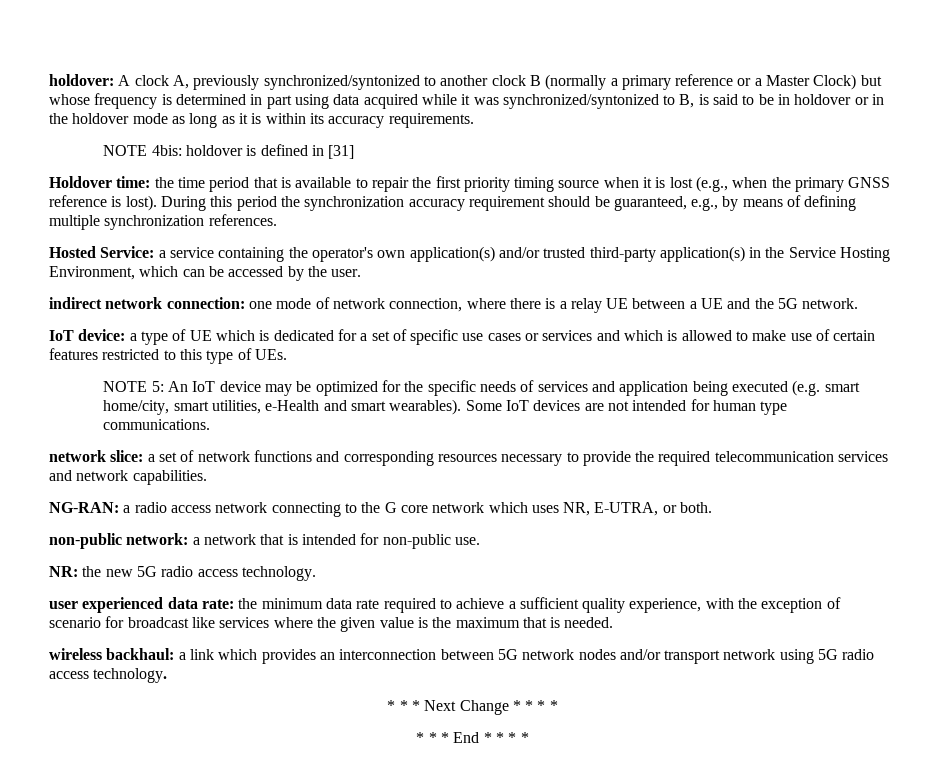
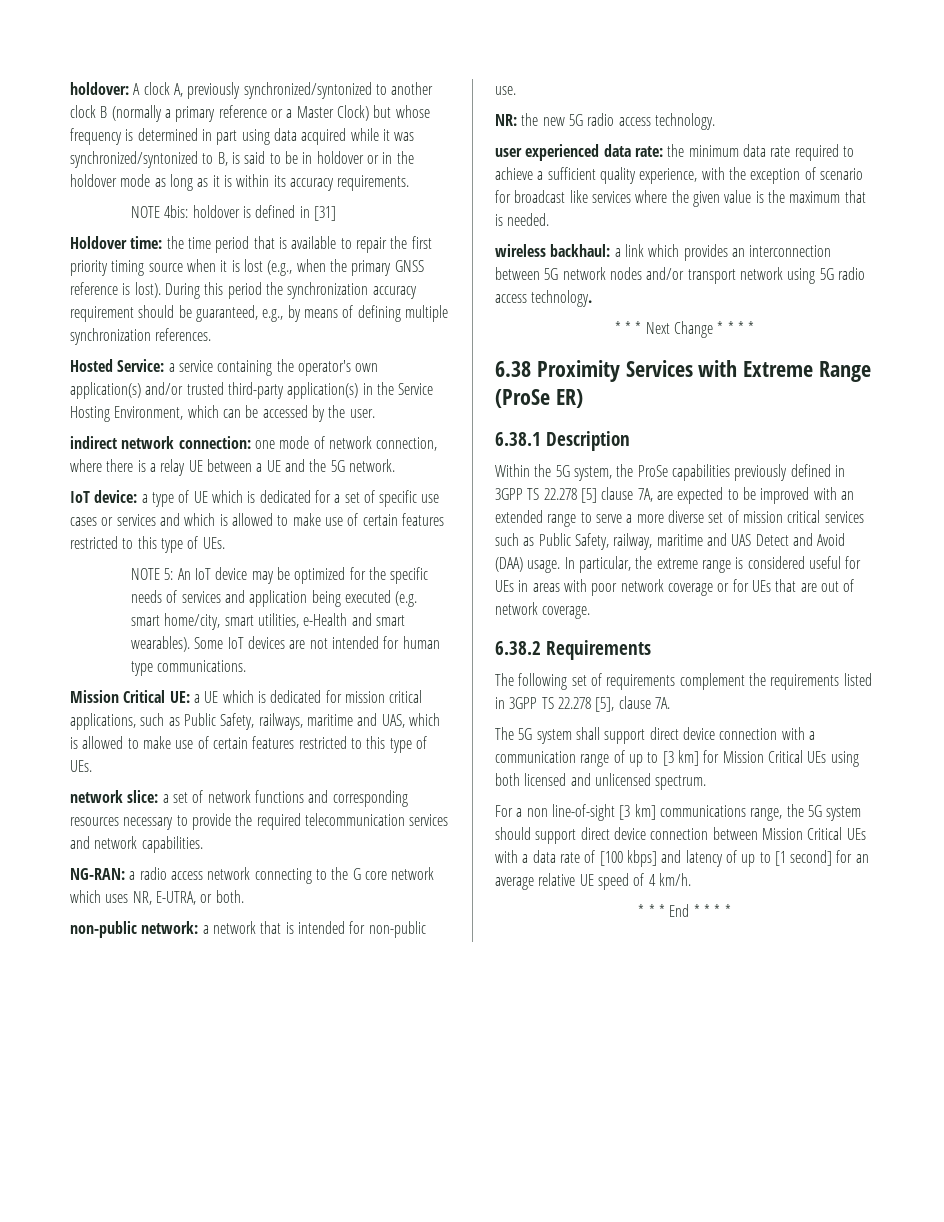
+ Mission Critical UE: a UE which is dedicated for mission critical applications, such as Public Safety, railways, maritime and UAS, which is allowed to make use of certain features restricted to this type of UEs.
+ 6.38 Proximity Services with Extreme Range (ProSe ER)
+ 6.38.1 Description
+ Within the 5G system, the ProSe capabilities previously defined in 3GPP TS 22.278 [5] clause 7A, are expected to be improved with an extended range to serve a more diverse set of mission critical services such as Public Safety, railway, maritime and UAS Detect and Avoid (DAA) usage. In particular, the extreme range is considered useful for UEs in areas with poor network coverage or for UEs that are out of network coverage.
+ 6.38.2 Requirements
+ The following set of requirements complement the requirements listed in 3GPP TS 22.278 [5], clause 7A.
+ The 5G system shall support direct device connection with a communication range of up to [3 km] for Mission Critical UEs using both licensed and unlicensed spectrum.
+ For a non line-of-sight [3 km] communications range, the 5G system should support direct device connection between Mission Critical UEs with a data rate of [100 kbps] and latency of up to [1 second] for an average relative UE speed of 4 km/h.

